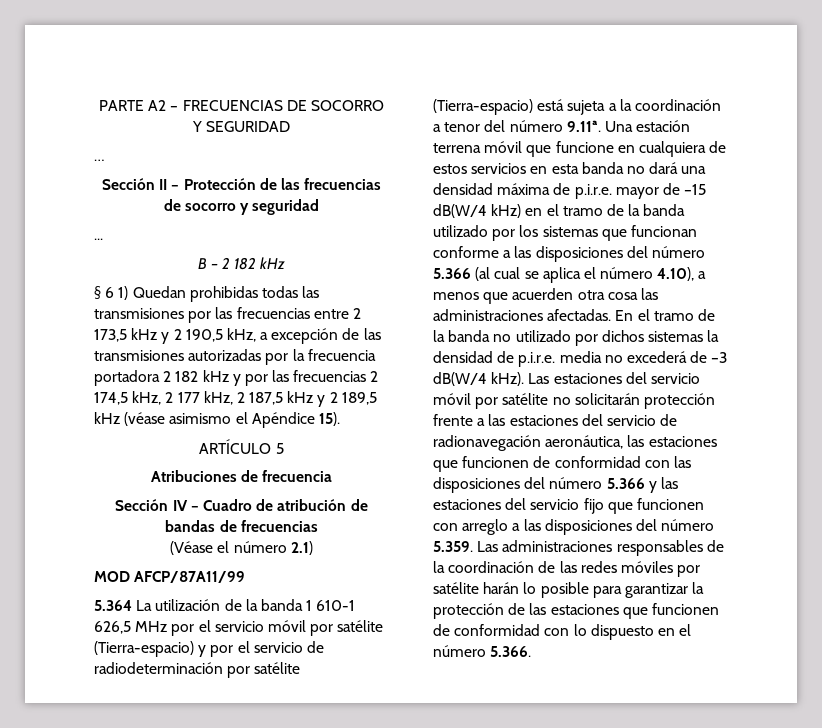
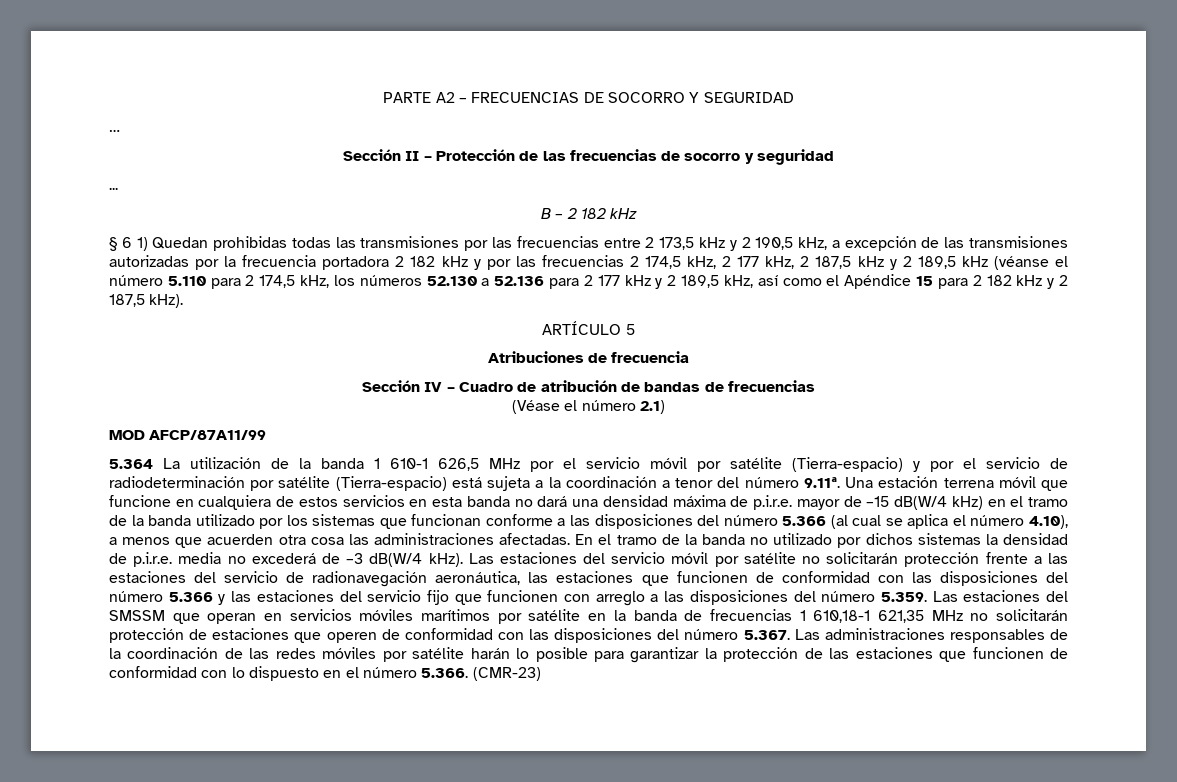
- § 6 1) Quedan prohibidas todas las transmisiones por las frecuencias entre 2 173,5 kHz y 2 190,5 kHz, a excepción de las transmisiones autorizadas por la frecuencia portadora 2 182 kHz y por las frecuencias 2 174,5 kHz, 2 177 kHz, 2 187,5 kHz y 2 189,5 kHz (véase asimismo el Apéndice 15).
+ § 6 1) Quedan prohibidas todas las transmisiones por las frecuencias entre 2 173,5 kHz y 2 190,5 kHz, a excepción de las transmisiones autorizadas por la frecuencia portadora 2 182 kHz y por las frecuencias 2 174,5 kHz, 2 177 kHz, 2 187,5 kHz y 2 189,5 kHz (véanse el número 5.110 para 2 174,5 kHz, los números 52.130 a 52.136 para 2 177 kHz y 2 189,5 kHz, así como el Apéndice 15 para 2 182 kHz y 2 187,5 kHz).
- Las estaciones del servicio móvil por satélite no solicitarán protección frente a las estaciones del servicio de radionavegación aeronáutica, las estaciones que funcionen de conformidad con las disposiciones del número 5.366 y las estaciones del servicio fijo que funcionen con arreglo a las disposiciones del número 5.359. Las administraciones responsables de la coordinación de las redes móviles por satélite harán lo posible para garantizar la protección de las estaciones que funcionen de conformidad con lo dispuesto en el número 5.366.
+ Las estaciones del servicio móvil por satélite no solicitarán protección frente a las estaciones del servicio de radionavegación aeronáutica, las estaciones que funcionen de conformidad con las disposiciones del número 5.366 y las estaciones del servicio fijo que funcionen con arreglo a las disposiciones del número 5.359. Las estaciones del SMSSM que operan en servicios móviles marítimos por satélite en la banda de frecuencias 1 610,18-1 621,35 MHz no solicitarán protección de estaciones que operen de conformidad con las disposiciones del número 5.367. Las administraciones responsables de la coordinación de las redes móviles por satélite harán lo posible para garantizar la protección de las estaciones que funcionen de conformidad con lo dispuesto en el número 5.366. (CMR-23)

